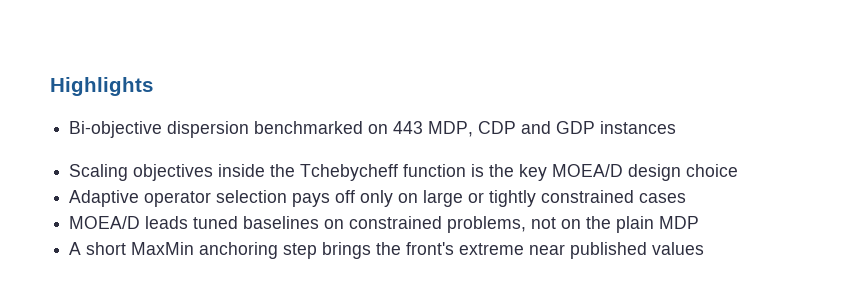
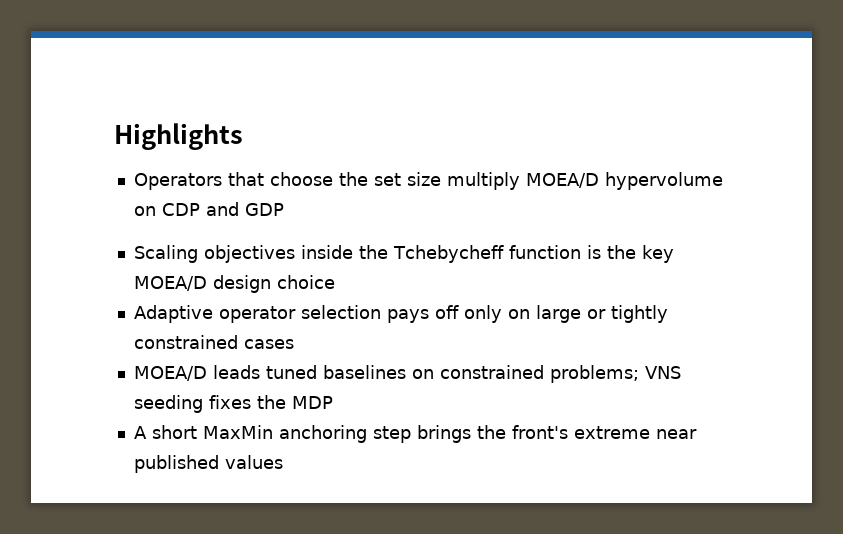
- Bi-objective dispersion benchmarked on 443 MDP, CDP and GDP instances
+ Operators that choose the set size multiply MOEA/D hypervolume on CDP and GDP
- MOEA/D leads tuned baselines on constrained problems, not on the plain MDP
+ MOEA/D leads tuned baselines on constrained problems; VNS seeding fixes the MDP

